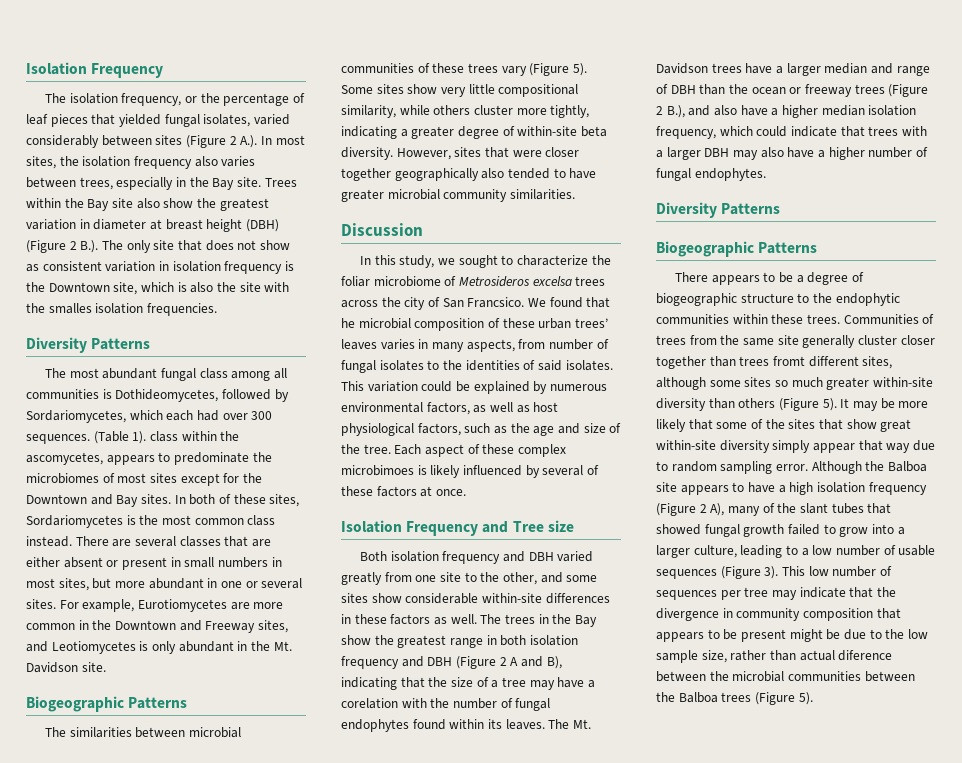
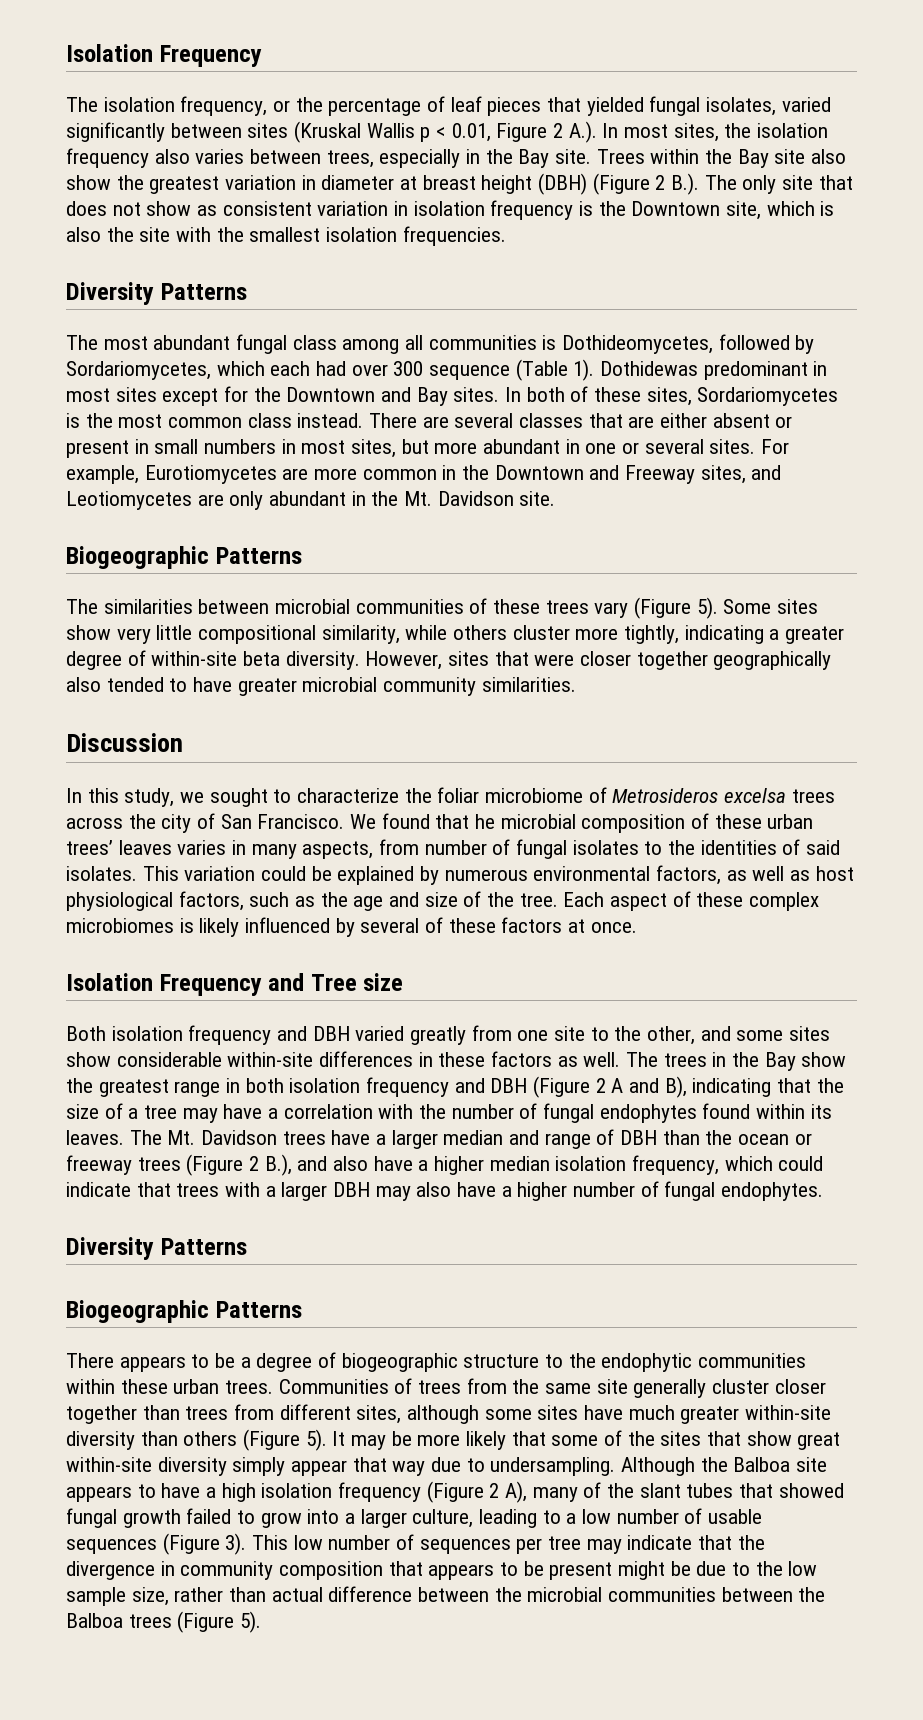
- The isolation frequency, or the percentage of leaf pieces that yielded fungal isolates, varied considerably between sites (Figure 2 A.). In most sites, the isolation frequency also varies between trees, especially in the Bay site.
+ The isolation frequency, or the percentage of leaf pieces that yielded fungal isolates, varied significantly between sites (Kruskal Wallis p < 0.01, Figure 2 A.). In most sites, the isolation frequency also varies between trees, especially in the Bay site.
- Trees within the Bay site also show the greatest variation in diameter at breast height (DBH) (Figure 2 B.). The only site that does not show as consistent variation in isolation frequency is the Downtown site, which is also the site with the smalles isolation frequencies.
+ Trees within the Bay site also show the greatest variation in diameter at breast height (DBH) (Figure 2 B.). The only site that does not show as consistent variation in isolation frequency is the Downtown site, which is also the site with the smallest isolation frequencies.
- The most abundant fungal class among all communities is Dothideomycetes, followed by Sordariomycetes, which each had over 300 sequences. (Table 1). class within the ascomycetes, appears to predominate the microbiomes of most sites except for the Downtown and Bay sites.
+ The most abundant fungal class among all communities is Dothideomycetes, followed by Sordariomycetes, which each had over 300 sequence (Table 1). Dothidewas predominant in most sites except for the Downtown and Bay sites.
- For example, Eurotiomycetes are more common in the Downtown and Freeway sites, and Leotiomycetes is only abundant in the Mt. Davidson site.
+ For example, Eurotiomycetes are more common in the Downtown and Freeway sites, and Leotiomycetes are only abundant in the Mt. Davidson site.
- In this study, we sought to characterize the foliar microbiome of Metrosideros excelsa trees across the city of San Francsico.
+ In this study, we sought to characterize the foliar microbiome of Metrosideros excelsa trees across the city of San Francisco.
- Each aspect of these complex microbimoes is likely influenced by several of these factors at once.
+ Each aspect of these complex microbiomes is likely influenced by several of these factors at once.
- The trees in the Bay show the greatest range in both isolation frequency and DBH (Figure 2 A and B), indicating that the size of a tree may have a corelation with the number of fungal endophytes found within its leaves.
+ The trees in the Bay show the greatest range in both isolation frequency and DBH (Figure 2 A and B), indicating that the size of a tree may have a correlation with the number of fungal endophytes found within its leaves.
- There appears to be a degree of biogeographic structure to the endophytic communities within these trees.
+ There appears to be a degree of biogeographic structure to the endophytic communities within these urban trees.
- Communities of trees from the same site generally cluster closer together than trees fromt different sites, although some sites so much greater within-site diversity than others (Figure 5).
+ Communities of trees from the same site generally cluster closer together than trees from different sites, although some sites have much greater within-site diversity than others (Figure 5).
- It may be more likely that some of the sites that show great within-site diversity simply appear that way due to random sampling error.
+ It may be more likely that some of the sites that show great within-site diversity simply appear that way due to undersampling.
- This low number of sequences per tree may indicate that the divergence in community composition that appears to be present might be due to the low sample size, rather than actual diference between the microbial communities between the Balboa trees (Figure 5).
+ This low number of sequences per tree may indicate that the divergence in community composition that appears to be present might be due to the low sample size, rather than actual difference between the microbial communities between the Balboa trees (Figure 5).

